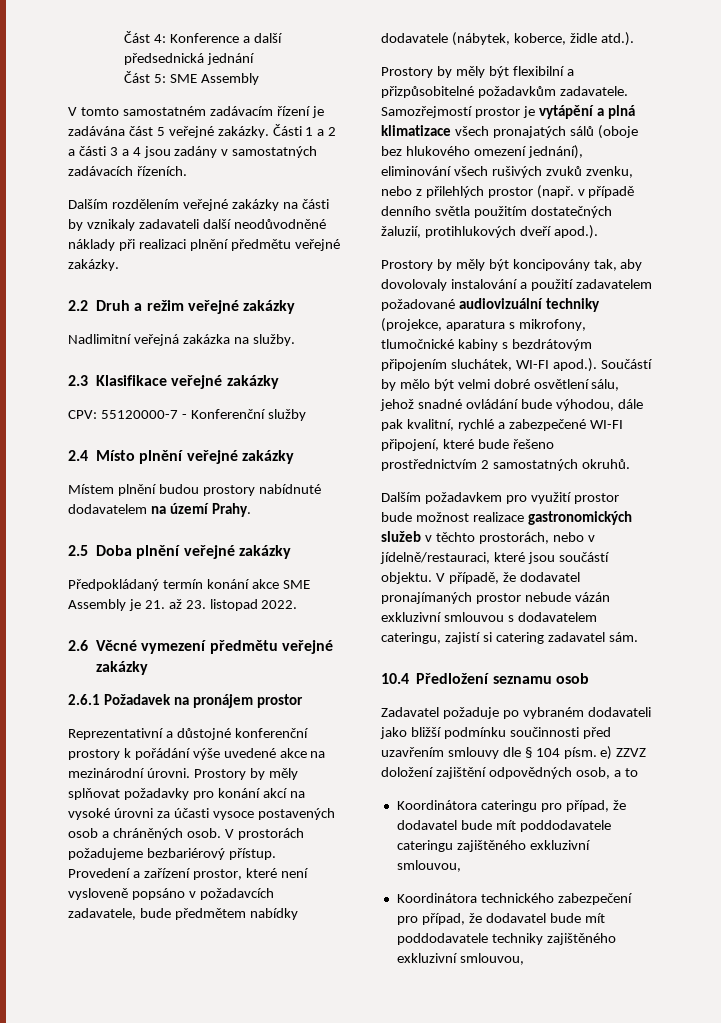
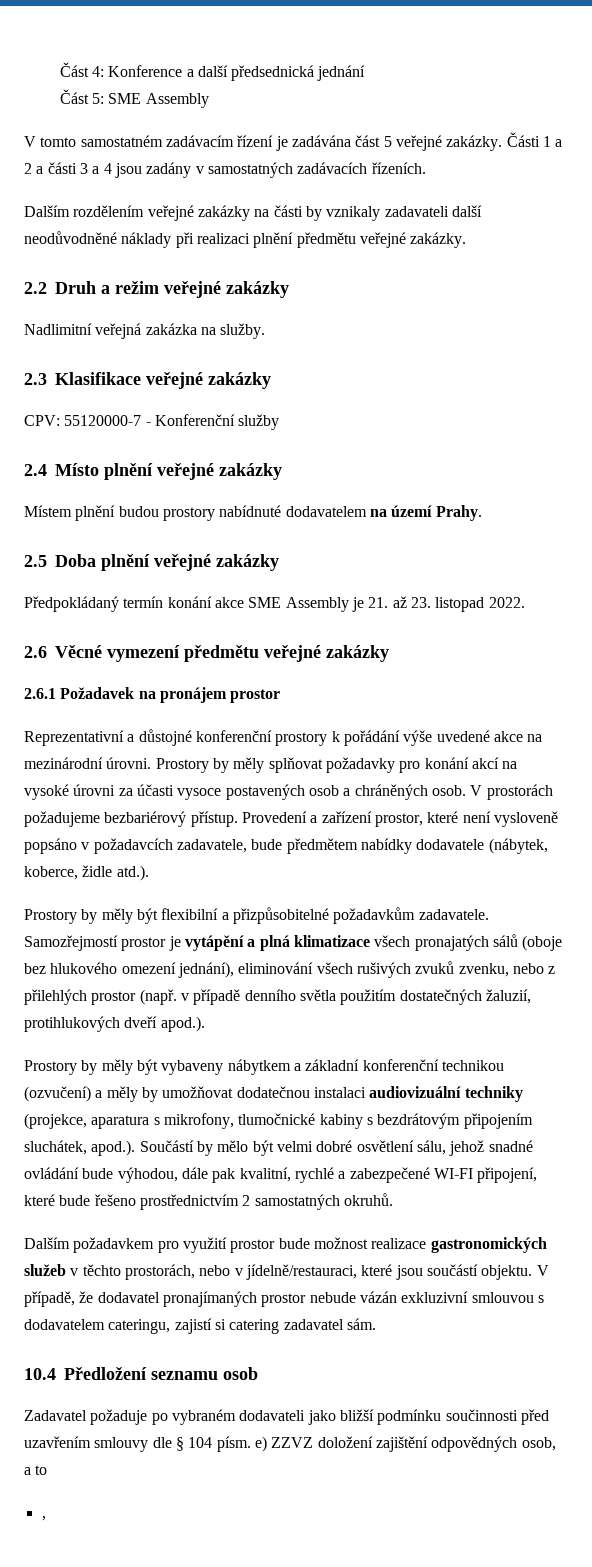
- Prostory by měly být koncipovány tak, aby dovolovaly instalování a použití zadavatelem požadované audiovizuální techniky (projekce, aparatura s mikrofony, tlumočnické kabiny s bezdrátovým připojením sluchátek, WI-FI apod.). Součástí by mělo být velmi dobré osvětlení sálu, jehož snadné ovládání bude výhodou, dále pak kvalitní, rychlé a zabezpečené WI-FI připojení, které bude řešeno prostřednictvím 2 samostatných okruhů.
+ Prostory by měly být vybaveny nábytkem a základní konferenční technikou (ozvučení) a měly by umožňovat dodatečnou instalaci audiovizuální techniky (projekce, aparatura s mikrofony, tlumočnické kabiny s bezdrátovým připojením sluchátek, apod.). Součástí by mělo být velmi dobré osvětlení sálu, jehož snadné ovládání bude výhodou, dále pak kvalitní, rychlé a zabezpečené WI-FI připojení, které bude řešeno prostřednictvím 2 samostatných okruhů.
- Koordinátora cateringu pro případ, že dodavatel bude mít poddodavatele cateringu zajištěného exkluzivní smlouvou,
- Koordinátora technického zabezpečení pro případ, že dodavatel bude mít poddodavatele techniky zajištěného exkluzivní smlouvou,
+ ,

